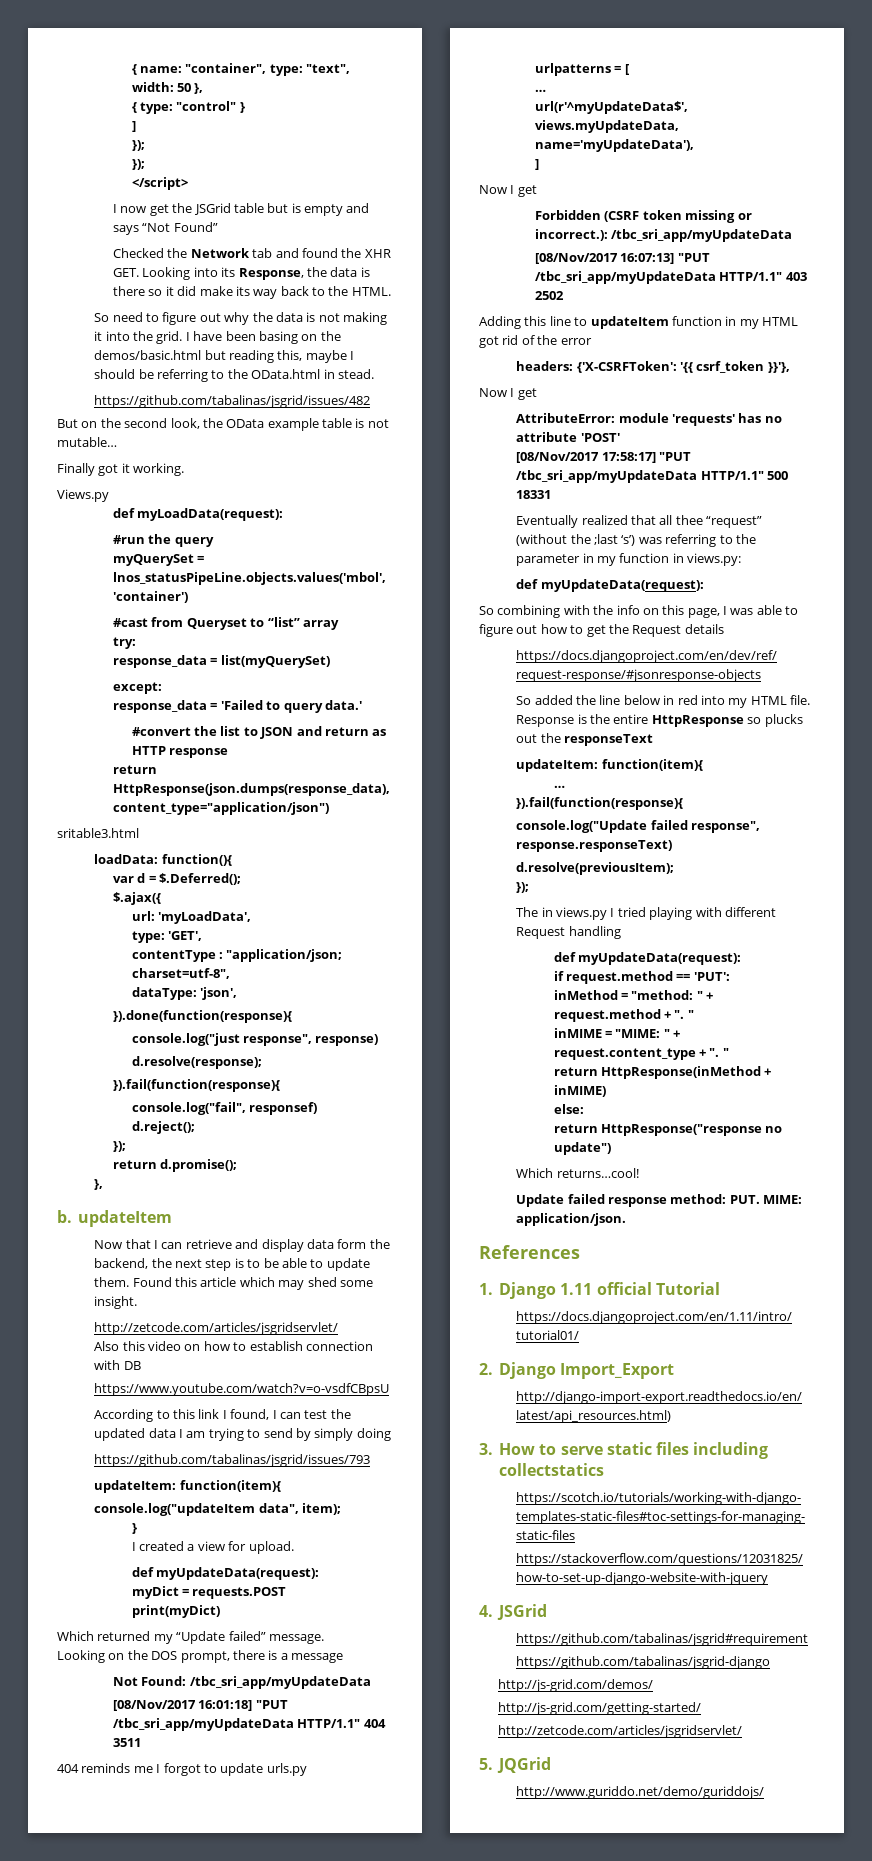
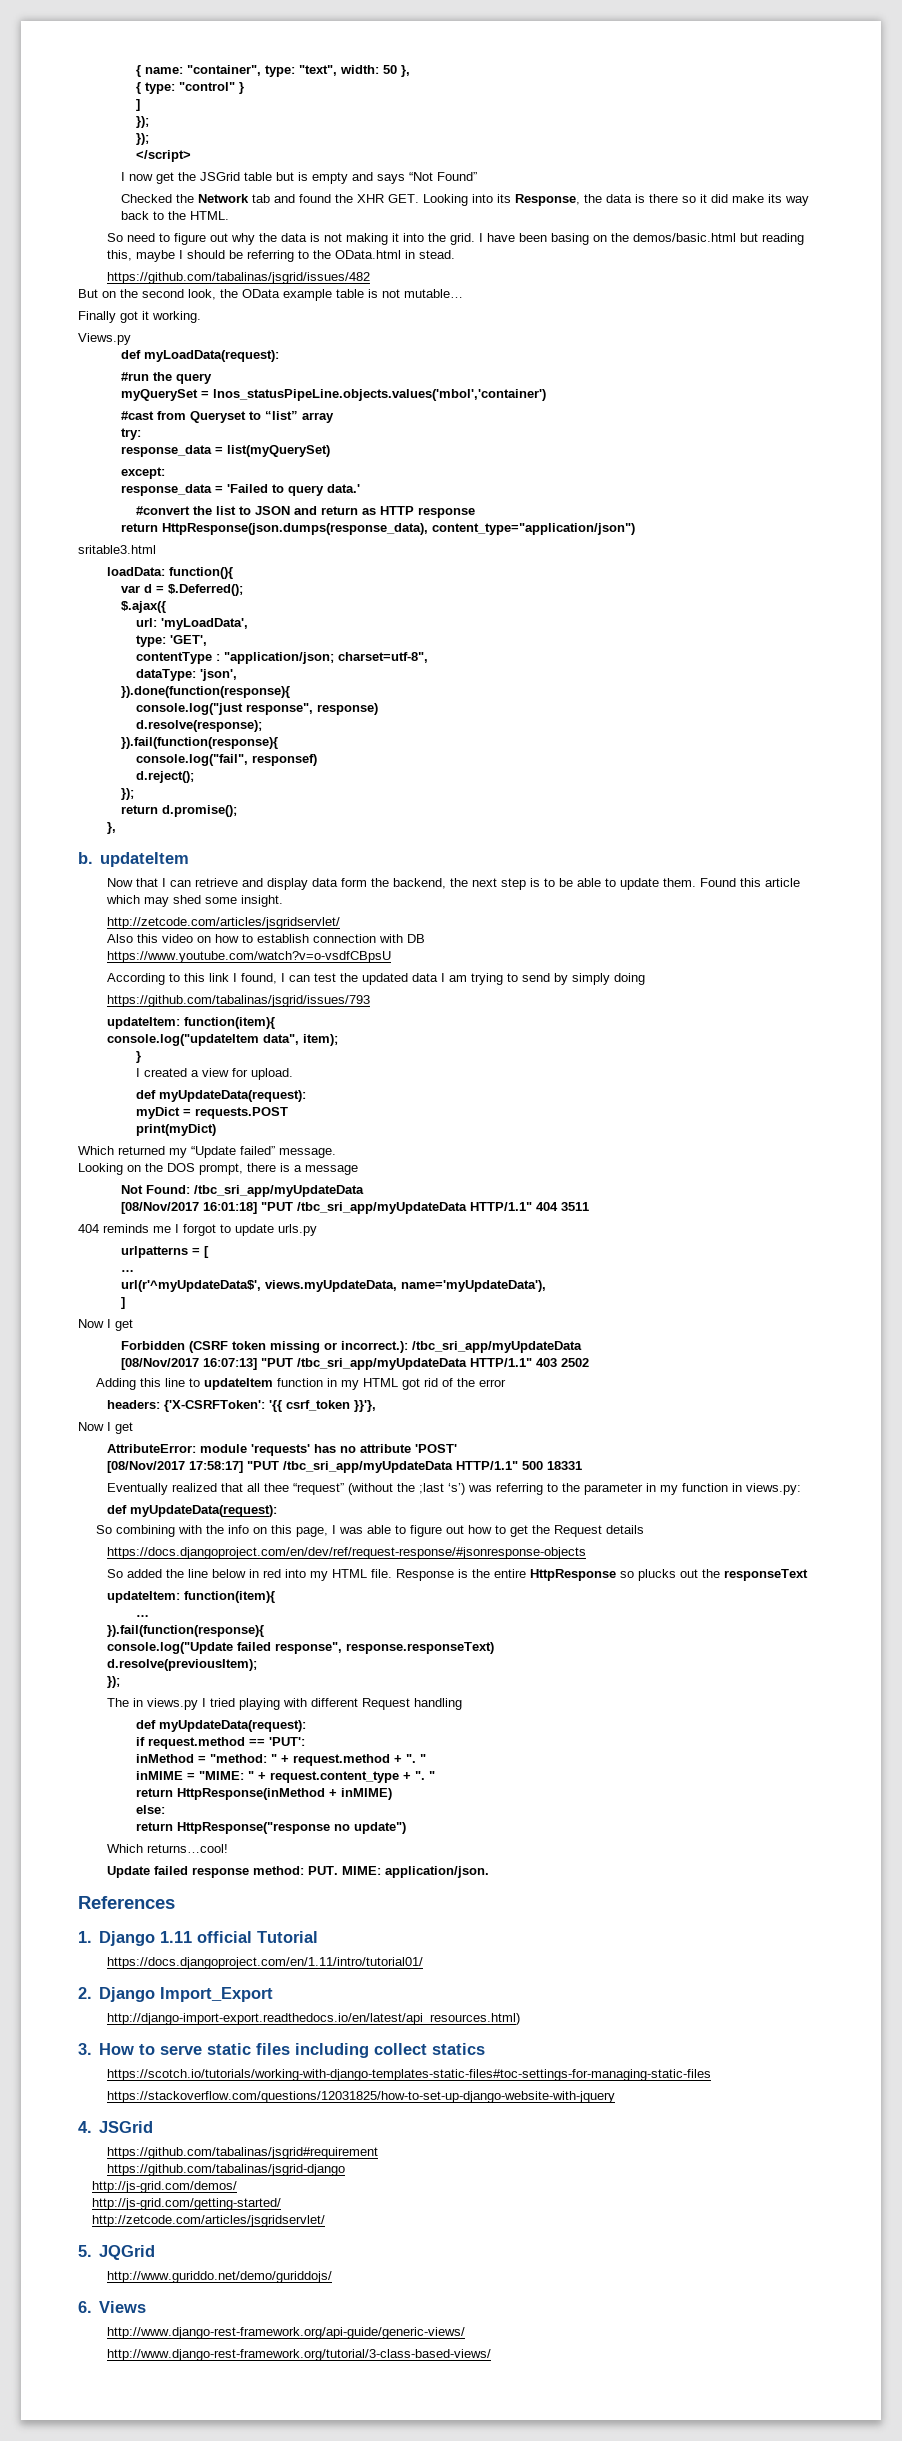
- 3. How to serve static files including collectstatics
+ 3. How to serve static files including collect statics
+ 6. Views
+ http://www.django-rest-framework.org/api-guide/generic-views/
+ http://www.django-rest-framework.org/tutorial/3-class-based-views/

